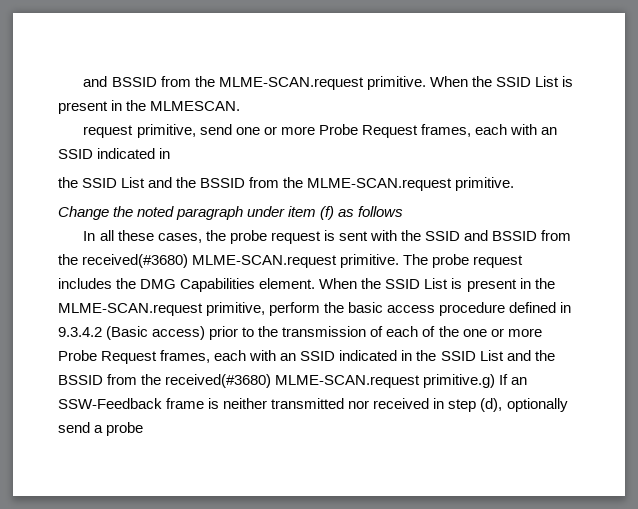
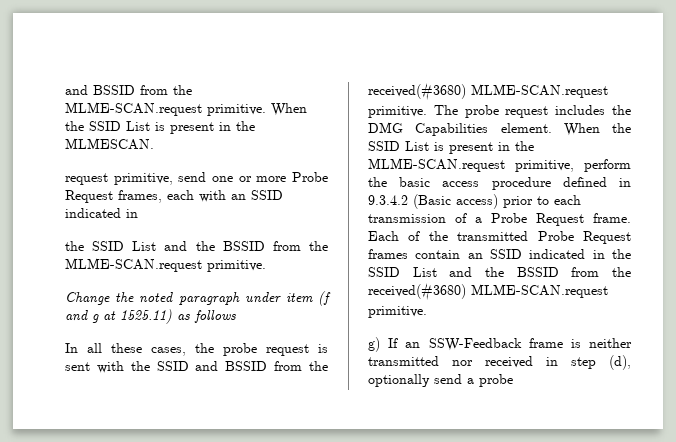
- Change the noted paragraph under item (f) as follows
+ Change the noted paragraph under item (f and g at 1525.11) as follows
- When the SSID List is present in the MLME-SCAN.request primitive, perform the basic access procedure defined in 9.3.4.2 (Basic access) prior to the transmission of each of the one or more Probe Request frames, each with an SSID indicated in the SSID List and the BSSID from the received(#3680) MLME-SCAN.request primitive.g) If an SSW-Feedback frame is neither transmitted nor received in step (d), optionally send a probe
+ When the SSID List is present in the MLME-SCAN.request primitive, perform the basic access procedure defined in 9.3.4.2 (Basic access) prior to each transmission of a Probe Request frame. Each of the transmitted Probe Request frames contain an SSID indicated in the SSID List and the BSSID from the received(#3680) MLME-SCAN.request primitive.
+ g) If an SSW-Feedback frame is neither transmitted nor received in step (d), optionally send a probe

